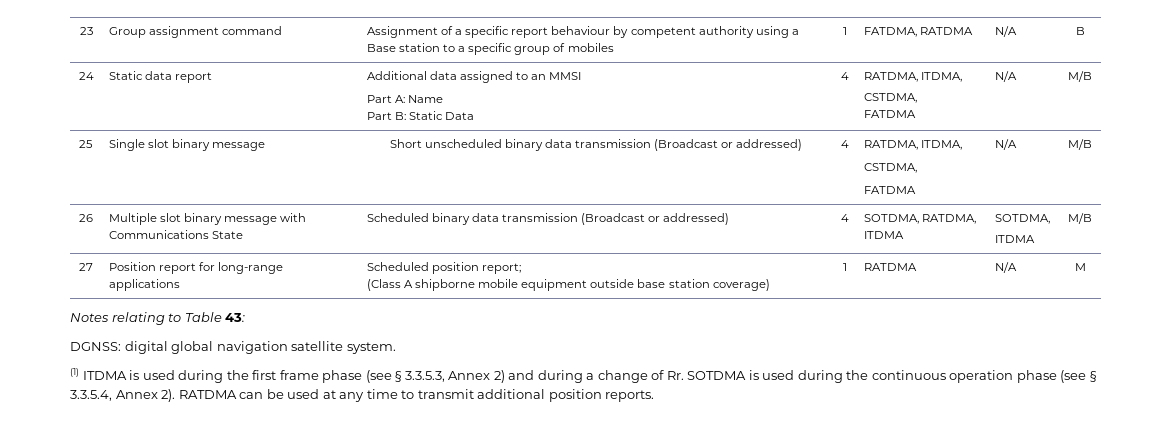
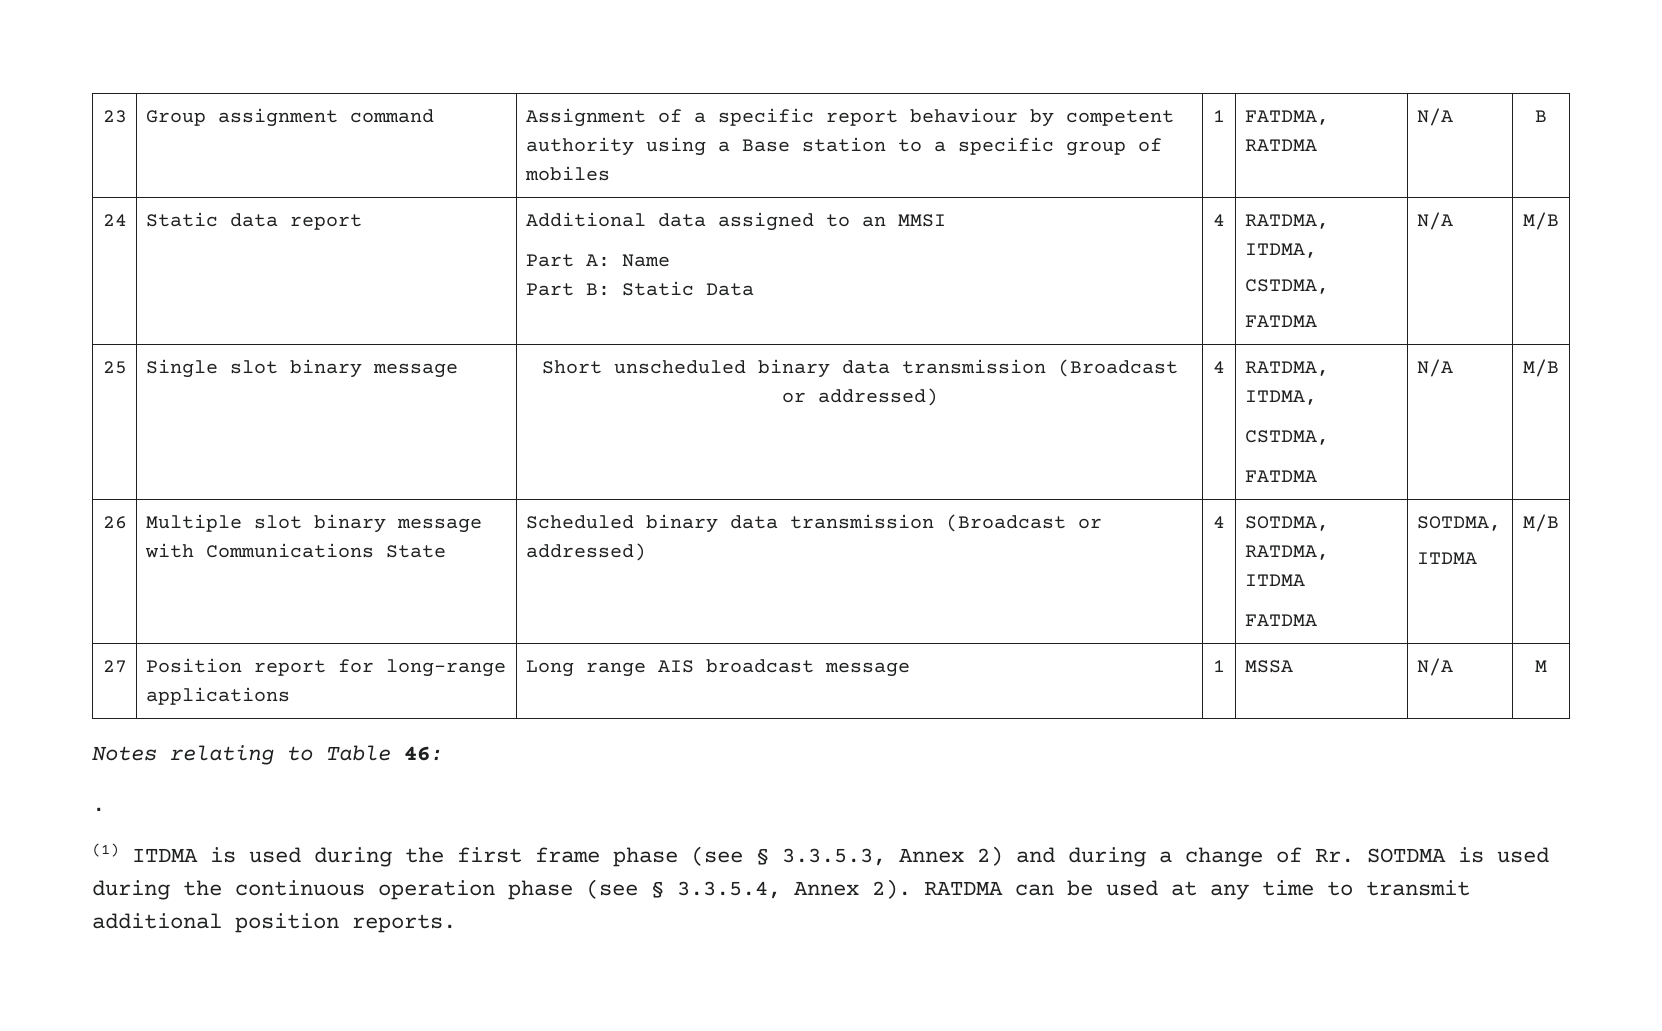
- 26 | Multiple slot binary message with Communications State | Scheduled binary data transmission (Broadcast or addressed) | 4 | SOTDMA, RATDMA, ITDMA | SOTDMA,
+ 26 | Multiple slot binary message with Communications State | Scheduled binary data transmission (Broadcast or addressed) | 4 | SOTDMA, RATDMA, ITDMA
+ FATDMA | SOTDMA,
- 27 | Position report for long-range applications | Scheduled position report;
- (Class A shipborne mobile equipment outside base station coverage) | 1 | RATDMA | N/A | M
+ 27 | Position report for long-range applications | Long range AIS broadcast message | 1 | MSSA | N/A | M
- Notes relating to Table 43:
- DGNSS: digital global navigation satellite system.
+ Notes relating to Table 46:
+ .

